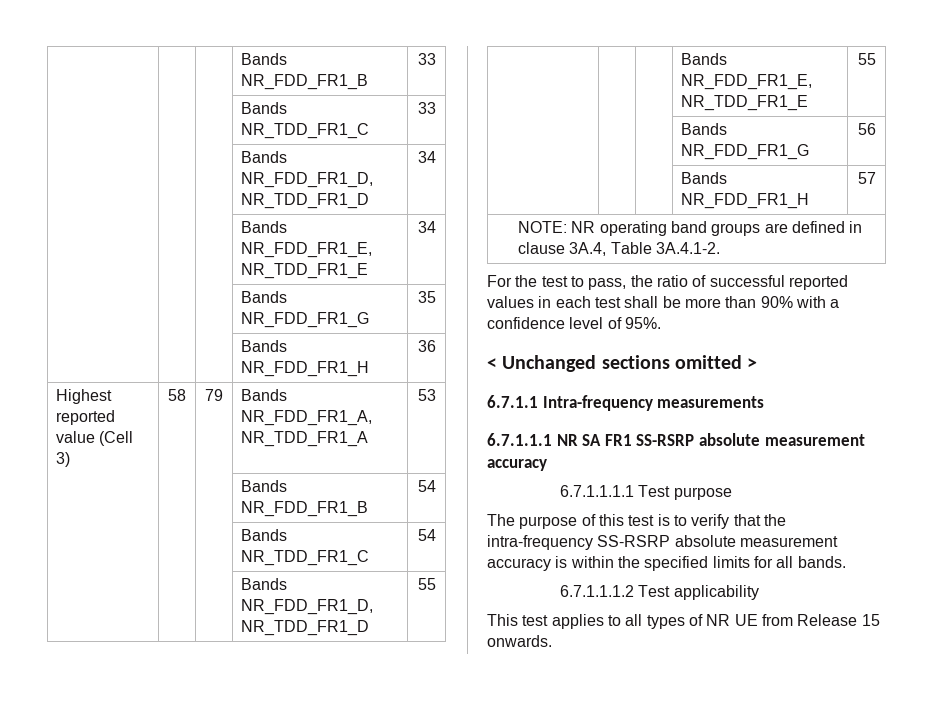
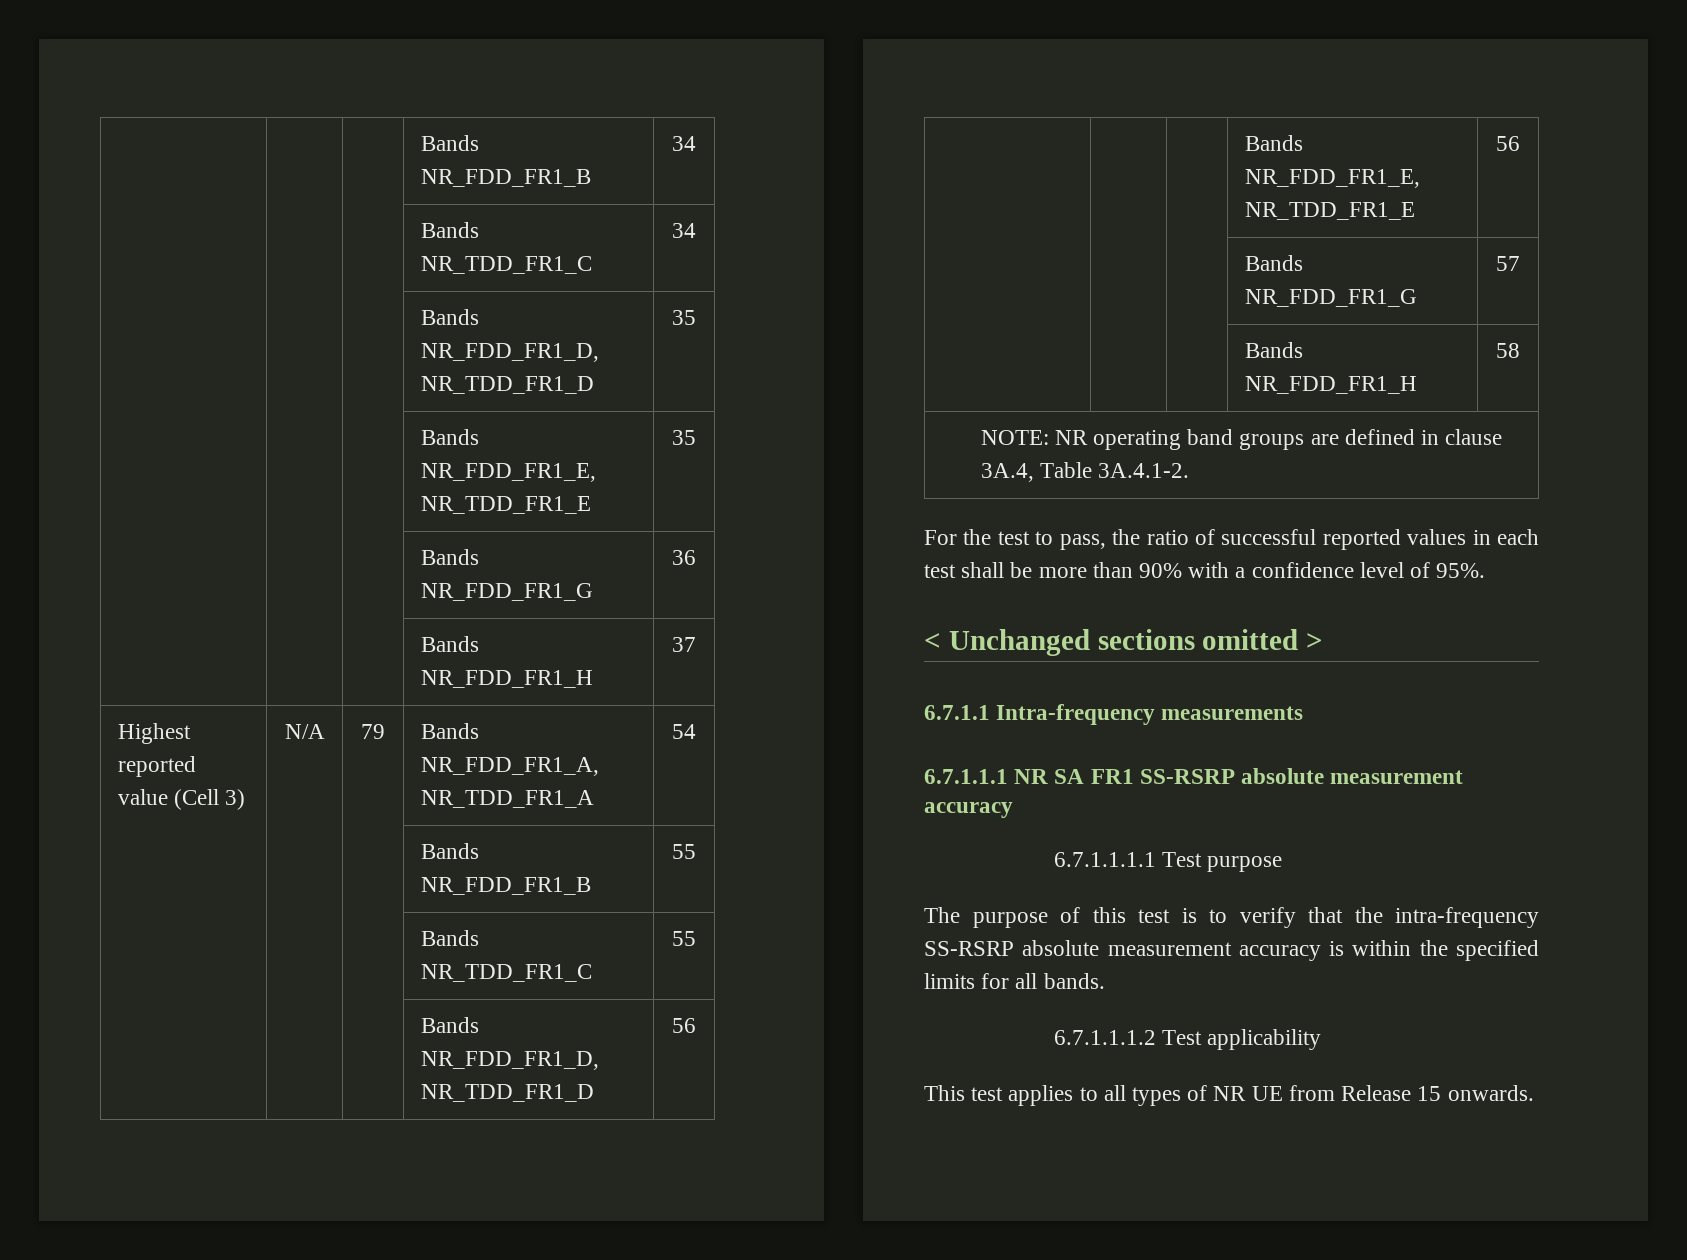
- | | | Bands NR_FDD_FR1_B | 33
- | | | Bands NR_TDD_FR1_C | 33
- | | | Bands NR_FDD_FR1_D, NR_TDD_FR1_D | 34
- | | | Bands NR_FDD_FR1_E, NR_TDD_FR1_E | 34
- | | | Bands NR_FDD_FR1_G | 35
- | | | Bands NR_FDD_FR1_H | 36
+ | | | Bands NR_FDD_FR1_B | 34
+ | | | Bands NR_TDD_FR1_C | 34
+ | | | Bands NR_FDD_FR1_D, NR_TDD_FR1_D | 35
+ | | | Bands NR_FDD_FR1_E, NR_TDD_FR1_E | 35
+ | | | Bands NR_FDD_FR1_G | 36
+ | | | Bands NR_FDD_FR1_H | 37
- Highest reported value (Cell 3) | 58 | 79 | Bands NR_FDD_FR1_A, NR_TDD_FR1_A | 53
- | | | Bands NR_FDD_FR1_B | 54
- | | | Bands NR_TDD_FR1_C | 54
- | | | Bands NR_FDD_FR1_D, NR_TDD_FR1_D | 55
- | | | Bands NR_FDD_FR1_E, NR_TDD_FR1_E | 55
- | | | Bands NR_FDD_FR1_G | 56
- | | | Bands NR_FDD_FR1_H | 57
+ Highest reported value (Cell 3) | N/A | 79 | Bands NR_FDD_FR1_A, NR_TDD_FR1_A | 54
+ | | | Bands NR_FDD_FR1_B | 55
+ | | | Bands NR_TDD_FR1_C | 55
+ | | | Bands NR_FDD_FR1_D, NR_TDD_FR1_D | 56
+ | | | Bands NR_FDD_FR1_E, NR_TDD_FR1_E | 56
+ | | | Bands NR_FDD_FR1_G | 57
+ | | | Bands NR_FDD_FR1_H | 58

